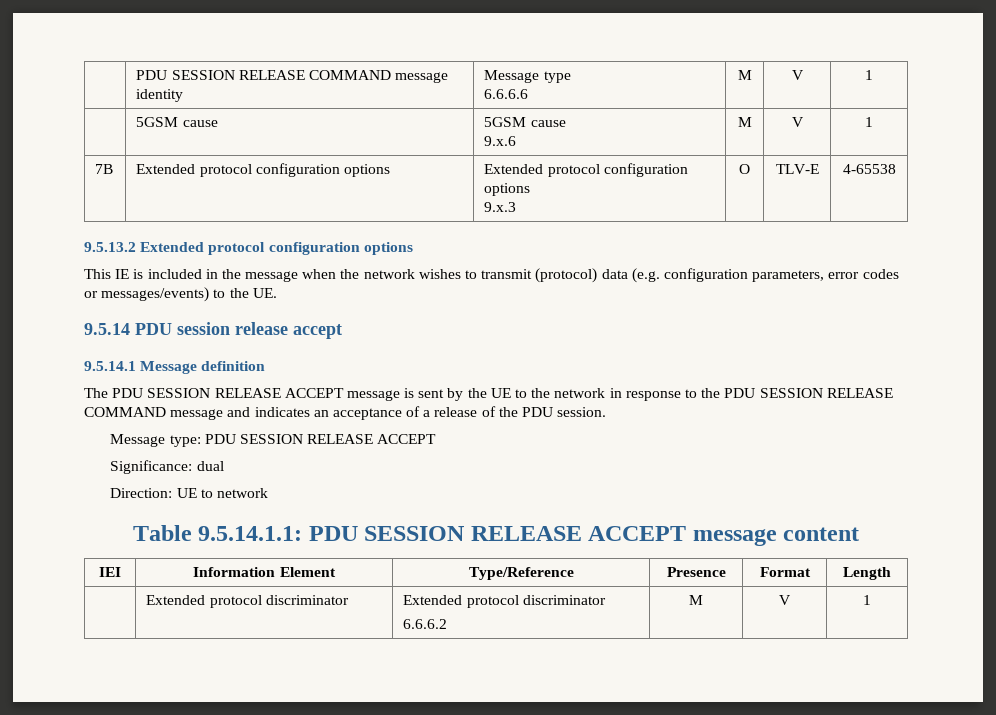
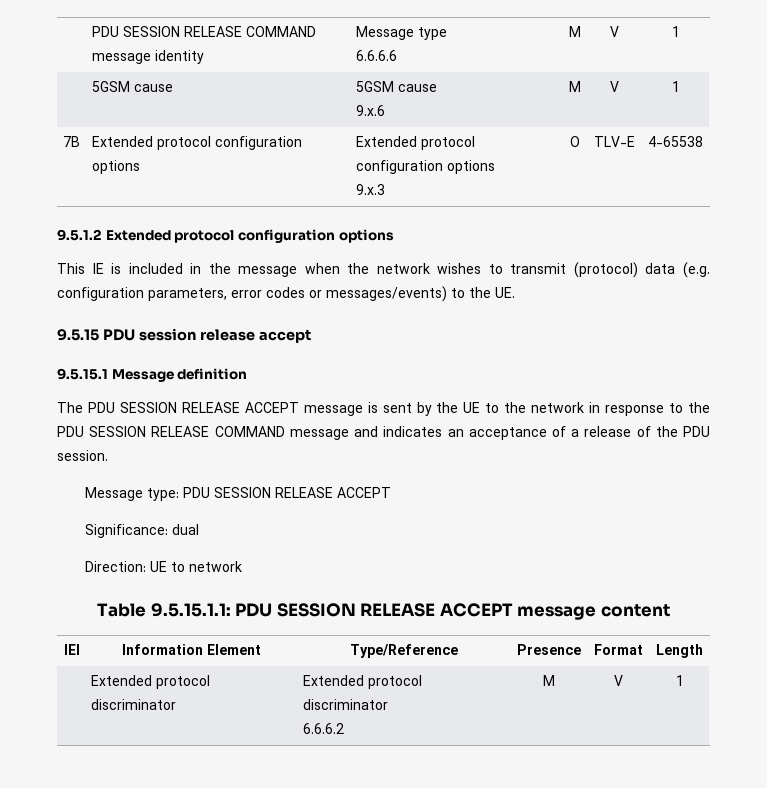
- 9.5.13.2 Extended protocol configuration options
+ 9.5.1.2 Extended protocol configuration options
- 9.5.14 PDU session release accept
+ 9.5.15 PDU session release accept
- 9.5.14.1 Message definition
+ 9.5.15.1 Message definition
- Table 9.5.14.1.1: PDU SESSION RELEASE ACCEPT message content
+ Table 9.5.15.1.1: PDU SESSION RELEASE ACCEPT message content

